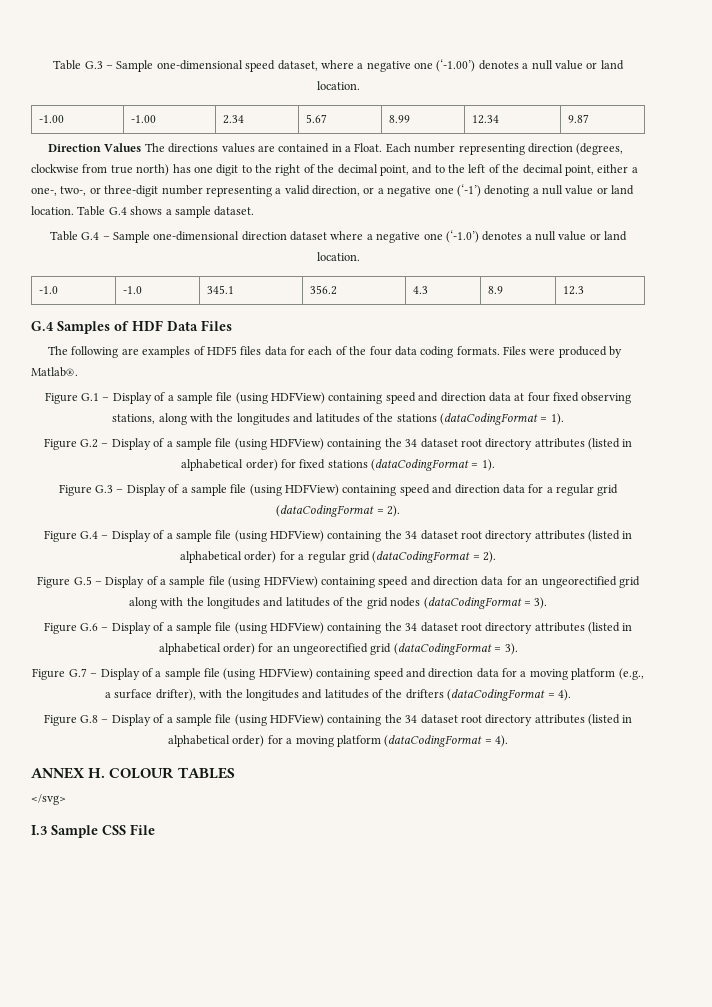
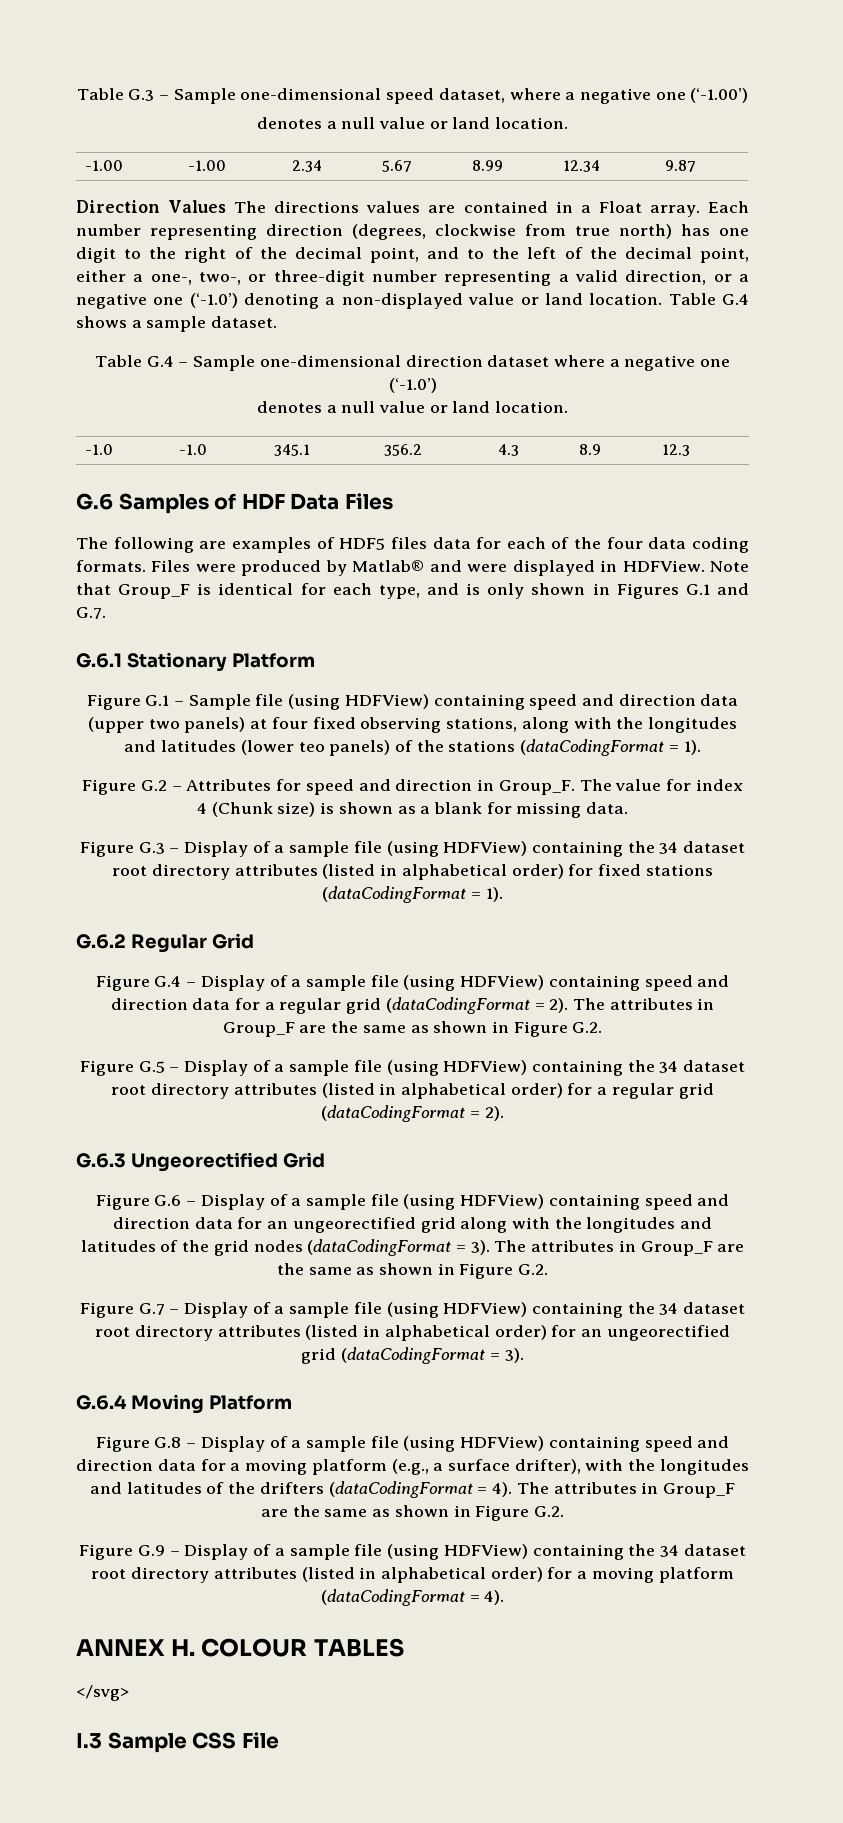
- Table G.3 – Sample one-dimensional speed dataset, where a negative one (‘-1.00’) denotes a null value or land location.
+ Table G.3 – Sample one-dimensional speed dataset, where a negative one (‘-1.00’)
+ denotes a null value or land location.
- Direction Values The directions values are contained in a Float.
+ Direction Values The directions values are contained in a Float array.
- Each number representing direction (degrees, clockwise from true north) has one digit to the right of the decimal point, and to the left of the decimal point, either a one-, two-, or three-digit number representing a valid direction, or a negative one (‘-1’) denoting a null value or land location.
+ Each number representing direction (degrees, clockwise from true north) has one digit to the right of the decimal point, and to the left of the decimal point, either a one-, two-, or three-digit number representing a valid direction, or a negative one (‘-1.0’) denoting a non-displayed value or land location.
- Table G.4 – Sample one-dimensional direction dataset where a negative one (‘-1.0’) denotes a null value or land location.
+ Table G.4 – Sample one-dimensional direction dataset where a negative one (‘-1.0’)
+ denotes a null value or land location.
- G.4 Samples of HDF Data Files
+ G.6 Samples of HDF Data Files
- Files were produced by Matlab®.
+ Files were produced by Matlab® and were displayed in HDFView. Note that Group_F is identical for each type, and is only shown in Figures G.1 and G.7.
+ G.6.1 Stationary Platform
- Figure G.1 – Display of a sample file (using HDFView) containing speed and direction data at four fixed observing stations, along with the longitudes and latitudes of the stations (dataCodingFormat = 1).
+ Figure G.1 – Sample file (using HDFView) containing speed and direction data (upper two panels) at four fixed observing stations, along with the longitudes and latitudes (lower teo panels) of the stations (dataCodingFormat = 1).
- Figure G.2 – Display of a sample file (using HDFView) containing the 34 dataset root directory attributes (listed in alphabetical order) for fixed stations (dataCodingFormat = 1).
+ Figure G.2 – Attributes for speed and direction in Group_F. The value for index 4 (Chunk size) is shown as a blank for missing data.
+ Figure G.3 – Display of a sample file (using HDFView) containing the 34 dataset root directory attributes (listed in alphabetical order) for fixed stations (dataCodingFormat = 1).
- Figure G.3 – Display of a sample file (using HDFView) containing speed and direction data for a regular grid (dataCodingFormat = 2).
- Figure G.4 – Display of a sample file (using HDFView) containing the 34 dataset root directory attributes (listed in alphabetical order) for a regular grid (dataCodingFormat = 2).
+ G.6.2 Regular Grid
+ Figure G.4 – Display of a sample file (using HDFView) containing speed and direction data for a regular grid (dataCodingFormat = 2). The attributes in Group_F are the same as shown in Figure G.2.
+ Figure G.5 – Display of a sample file (using HDFView) containing the 34 dataset root directory attributes (listed in alphabetical order) for a regular grid (dataCodingFormat = 2).
- Figure G.5 – Display of a sample file (using HDFView) containing speed and direction data for an ungeorectified grid along with the longitudes and latitudes of the grid nodes (dataCodingFormat = 3).
- Figure G.6 – Display of a sample file (using HDFView) containing the 34 dataset root directory attributes (listed in alphabetical order) for an ungeorectified grid (dataCodingFormat = 3).
+ G.6.3 Ungeorectified Grid
+ Figure G.6 – Display of a sample file (using HDFView) containing speed and direction data for an ungeorectified grid along with the longitudes and latitudes of the grid nodes (dataCodingFormat = 3). The attributes in Group_F are the same as shown in Figure G.2.
+ Figure G.7 – Display of a sample file (using HDFView) containing the 34 dataset root directory attributes (listed in alphabetical order) for an ungeorectified grid (dataCodingFormat = 3).
- Figure G.7 – Display of a sample file (using HDFView) containing speed and direction data for a moving platform (e.g., a surface drifter), with the longitudes and latitudes of the drifters (dataCodingFormat = 4).
- Figure G.8 – Display of a sample file (using HDFView) containing the 34 dataset root directory attributes (listed in alphabetical order) for a moving platform (dataCodingFormat = 4).
+ G.6.4 Moving Platform
+ Figure G.8 – Display of a sample file (using HDFView) containing speed and direction data for a moving platform (e.g., a surface drifter), with the longitudes and latitudes of the drifters (dataCodingFormat = 4). The attributes in Group_F are the same as shown in Figure G.2.
+ Figure G.9 – Display of a sample file (using HDFView) containing the 34 dataset root directory attributes (listed in alphabetical order) for a moving platform (dataCodingFormat = 4).

